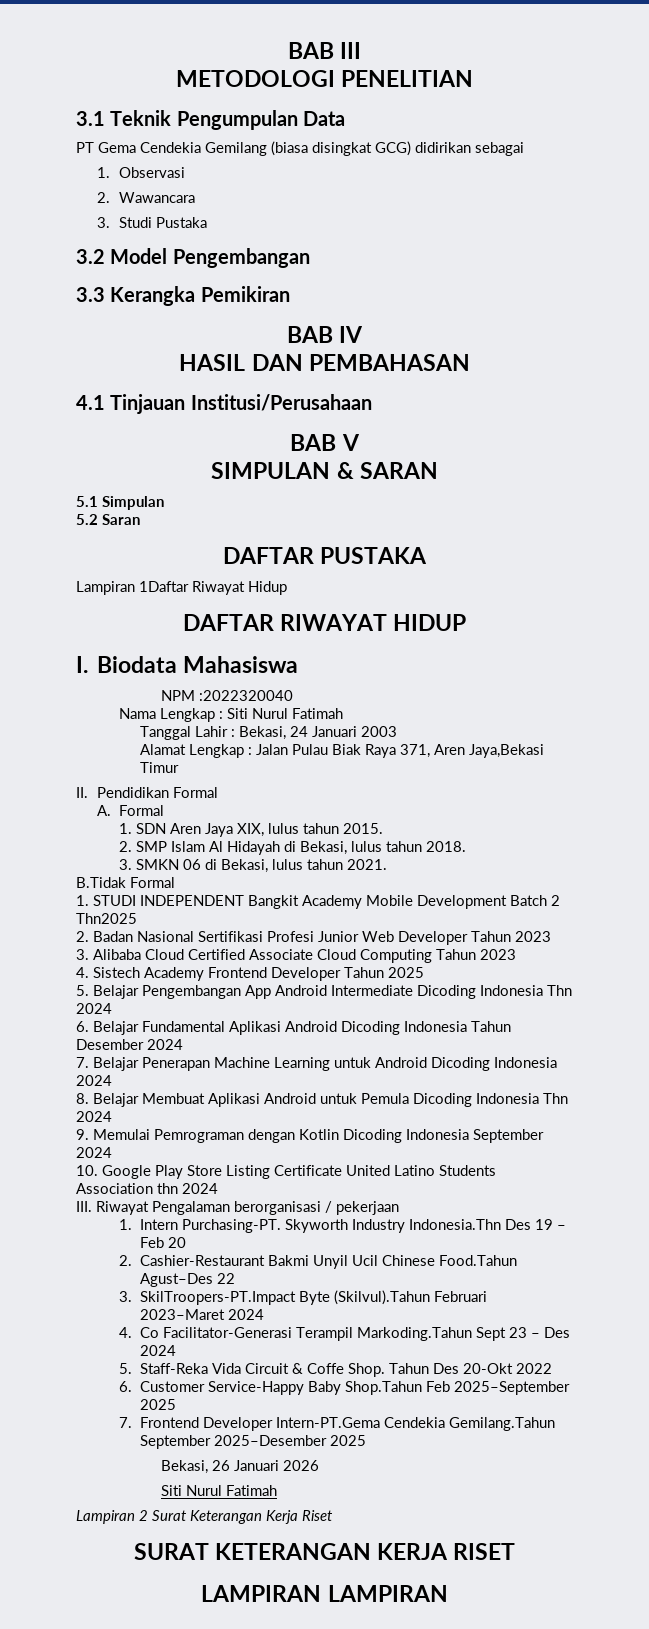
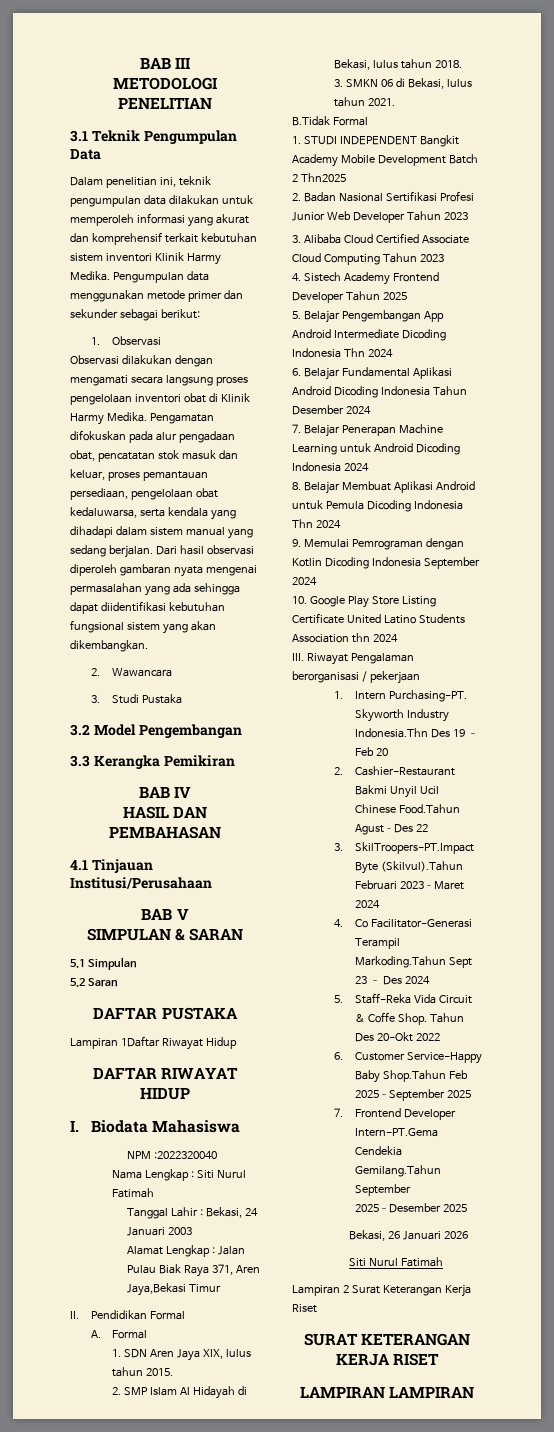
- PT Gema Cendekia Gemilang (biasa disingkat GCG) didirikan sebagai
+ Dalam penelitian ini, teknik pengumpulan data dilakukan untuk memperoleh informasi yang akurat dan komprehensif terkait kebutuhan sistem inventori Klinik Harmy Medika. Pengumpulan data menggunakan metode primer dan sekunder sebagai berikut:
+ Observasi dilakukan dengan mengamati secara langsung proses pengelolaan inventori obat di Klinik Harmy Medika. Pengamatan difokuskan pada alur pengadaan obat, pencatatan stok masuk dan keluar, proses pemantauan persediaan, pengelolaan obat kedaluwarsa, serta kendala yang dihadapi dalam sistem manual yang sedang berjalan. Dari hasil observasi diperoleh gambaran nyata mengenai permasalahan yang ada sehingga dapat diidentifikasi kebutuhan fungsional sistem yang akan dikembangkan.

